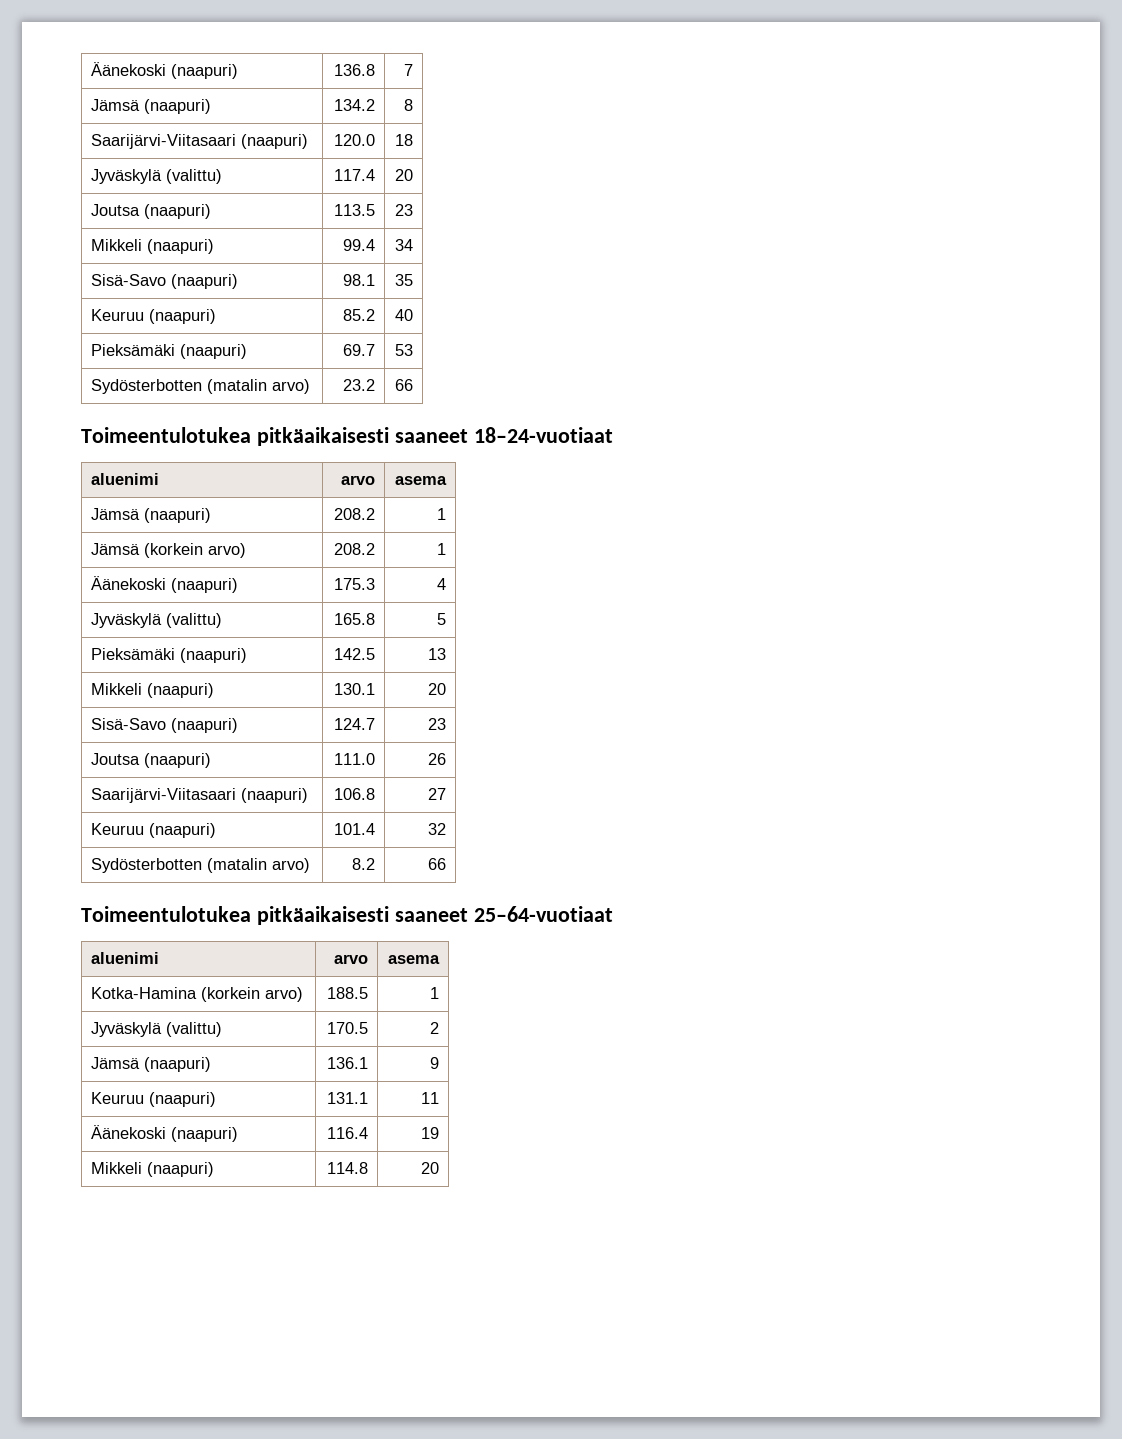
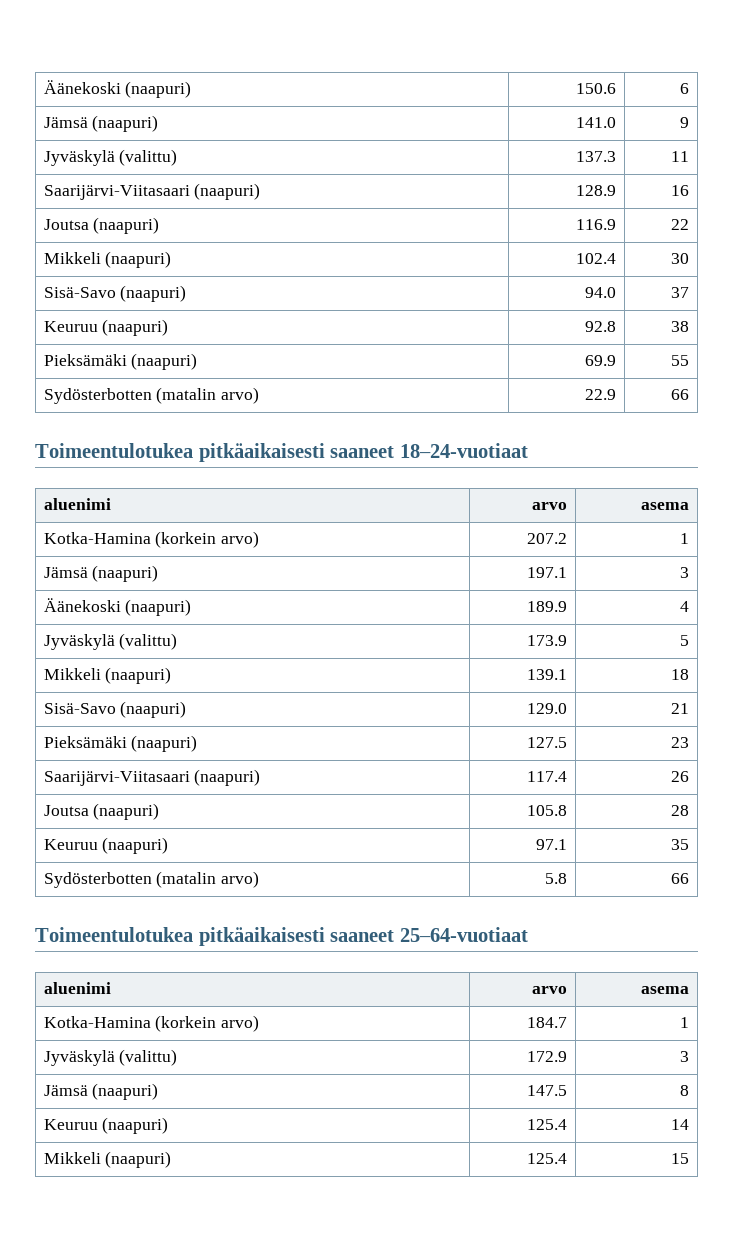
- Äänekoski (naapuri) | 136.8 | 7
- Jämsä (naapuri) | 134.2 | 8
- Saarijärvi-Viitasaari (naapuri) | 120.0 | 18
- Jyväskylä (valittu) | 117.4 | 20
- Joutsa (naapuri) | 113.5 | 23
- Mikkeli (naapuri) | 99.4 | 34
- Sisä-Savo (naapuri) | 98.1 | 35
- Keuruu (naapuri) | 85.2 | 40
- Pieksämäki (naapuri) | 69.7 | 53
- Sydösterbotten (matalin arvo) | 23.2 | 66
+ Äänekoski (naapuri) | 150.6 | 6
+ Jämsä (naapuri) | 141.0 | 9
+ Jyväskylä (valittu) | 137.3 | 11
+ Saarijärvi-Viitasaari (naapuri) | 128.9 | 16
+ Joutsa (naapuri) | 116.9 | 22
+ Mikkeli (naapuri) | 102.4 | 30
+ Sisä-Savo (naapuri) | 94.0 | 37
+ Keuruu (naapuri) | 92.8 | 38
+ Pieksämäki (naapuri) | 69.9 | 55
+ Sydösterbotten (matalin arvo) | 22.9 | 66
- Jämsä (naapuri) | 208.2 | 1
- Jämsä (korkein arvo) | 208.2 | 1
- Äänekoski (naapuri) | 175.3 | 4
+ Kotka-Hamina (korkein arvo) | 207.2 | 1
+ Jämsä (naapuri) | 197.1 | 3
+ Äänekoski (naapuri) | 189.9 | 4
- Jyväskylä (valittu) | 165.8 | 5
+ Jyväskylä (valittu) | 173.9 | 5
- Pieksämäki (naapuri) | 142.5 | 13
- Mikkeli (naapuri) | 130.1 | 20
- Sisä-Savo (naapuri) | 124.7 | 23
- Joutsa (naapuri) | 111.0 | 26
- Saarijärvi-Viitasaari (naapuri) | 106.8 | 27
- Keuruu (naapuri) | 101.4 | 32
- Sydösterbotten (matalin arvo) | 8.2 | 66
+ Mikkeli (naapuri) | 139.1 | 18
+ Sisä-Savo (naapuri) | 129.0 | 21
+ Pieksämäki (naapuri) | 127.5 | 23
+ Saarijärvi-Viitasaari (naapuri) | 117.4 | 26
+ Joutsa (naapuri) | 105.8 | 28
+ Keuruu (naapuri) | 97.1 | 35
+ Sydösterbotten (matalin arvo) | 5.8 | 66
- Kotka-Hamina (korkein arvo) | 188.5 | 1
+ Kotka-Hamina (korkein arvo) | 184.7 | 1
- Jyväskylä (valittu) | 170.5 | 2
- Jämsä (naapuri) | 136.1 | 9
- Keuruu (naapuri) | 131.1 | 11
- Äänekoski (naapuri) | 116.4 | 19
- Mikkeli (naapuri) | 114.8 | 20
+ Jyväskylä (valittu) | 172.9 | 3
+ Jämsä (naapuri) | 147.5 | 8
+ Keuruu (naapuri) | 125.4 | 14
+ Mikkeli (naapuri) | 125.4 | 15

